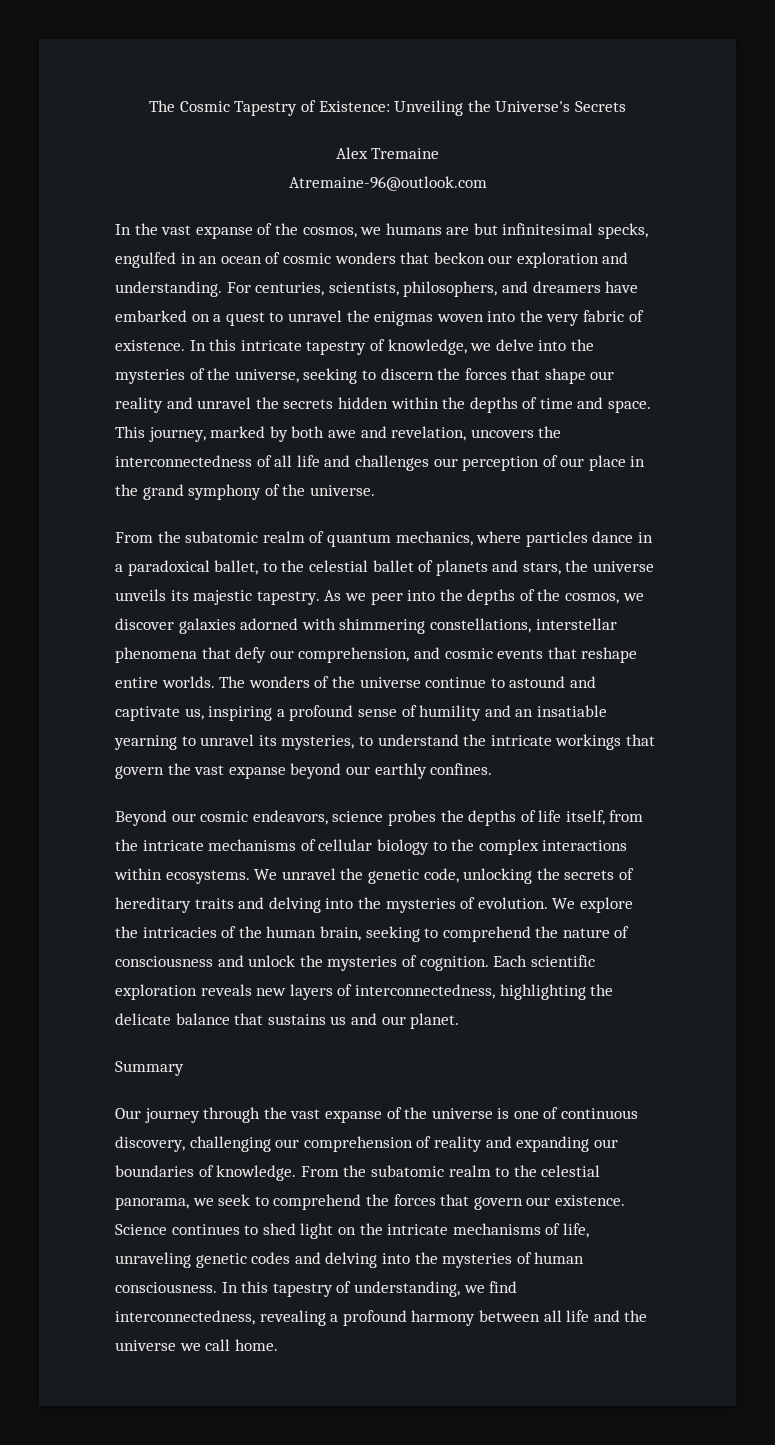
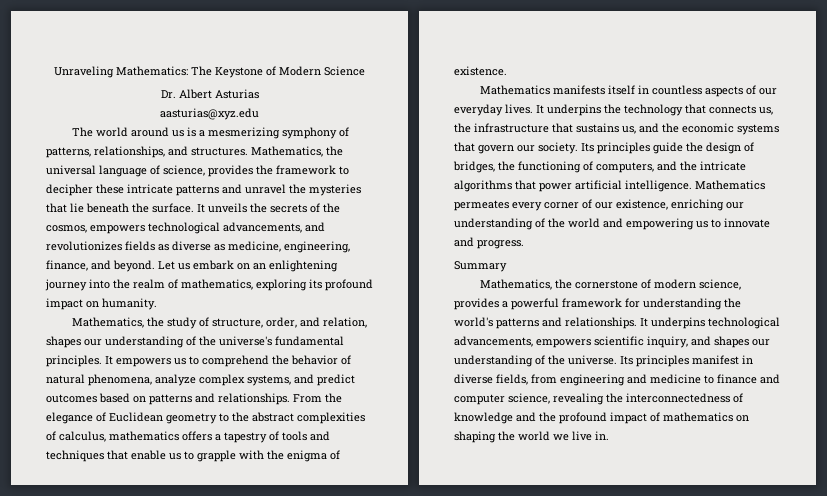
- The Cosmic Tapestry of Existence: Unveiling the Universe's Secrets
- Alex Tremaine
- Atremaine-96@outlook.com
- In the vast expanse of the cosmos, we humans are but infinitesimal specks, engulfed in an ocean of cosmic wonders that beckon our exploration and understanding. For centuries, scientists, philosophers, and dreamers have embarked on a quest to unravel the enigmas woven into the very fabric of existence. In this intricate tapestry of knowledge, we delve into the mysteries of the universe, seeking to discern the forces that shape our reality and unravel the secrets hidden within the depths of time and space. This journey, marked by both awe and revelation, uncovers the interconnectedness of all life and challenges our perception of our place in the grand symphony of the universe.
- From the subatomic realm of quantum mechanics, where particles dance in a paradoxical ballet, to the celestial ballet of planets and stars, the universe unveils its majestic tapestry. As we peer into the depths of the cosmos, we discover galaxies adorned with shimmering constellations, interstellar phenomena that defy our comprehension, and cosmic events that reshape entire worlds. The wonders of the universe continue to astound and captivate us, inspiring a profound sense of humility and an insatiable yearning to unravel its mysteries, to understand the intricate workings that govern the vast expanse beyond our earthly confines.
- Beyond our cosmic endeavors, science probes the depths of life itself, from the intricate mechanisms of cellular biology to the complex interactions within ecosystems. We unravel the genetic code, unlocking the secrets of hereditary traits and delving into the mysteries of evolution. We explore the intricacies of the human brain, seeking to comprehend the nature of consciousness and unlock the mysteries of cognition. Each scientific exploration reveals new layers of interconnectedness, highlighting the delicate balance that sustains us and our planet.
+ Unraveling Mathematics: The Keystone of Modern Science
+ Dr. Albert Asturias
+ aasturias@xyz.edu
+ The world around us is a mesmerizing symphony of patterns, relationships, and structures. Mathematics, the universal language of science, provides the framework to decipher these intricate patterns and unravel the mysteries that lie beneath the surface. It unveils the secrets of the cosmos, empowers technological advancements, and revolutionizes fields as diverse as medicine, engineering, finance, and beyond. Let us embark on an enlightening journey into the realm of mathematics, exploring its profound impact on humanity.
+ Mathematics, the study of structure, order, and relation, shapes our understanding of the universe's fundamental principles. It empowers us to comprehend the behavior of natural phenomena, analyze complex systems, and predict outcomes based on patterns and relationships. From the elegance of Euclidean geometry to the abstract complexities of calculus, mathematics offers a tapestry of tools and techniques that enable us to grapple with the enigma of existence.
+ Mathematics manifests itself in countless aspects of our everyday lives. It underpins the technology that connects us, the infrastructure that sustains us, and the economic systems that govern our society. Its principles guide the design of bridges, the functioning of computers, and the intricate algorithms that power artificial intelligence. Mathematics permeates every corner of our existence, enriching our understanding of the world and empowering us to innovate and progress.
  Summary
- Our journey through the vast expanse of the universe is one of continuous discovery, challenging our comprehension of reality and expanding our boundaries of knowledge. From the subatomic realm to the celestial panorama, we seek to comprehend the forces that govern our existence. Science continues to shed light on the intricate mechanisms of life, unraveling genetic codes and delving into the mysteries of human consciousness. In this tapestry of understanding, we find interconnectedness, revealing a profound harmony between all life and the universe we call home.
+ Mathematics, the cornerstone of modern science, provides a powerful framework for understanding the world's patterns and relationships. It underpins technological advancements, empowers scientific inquiry, and shapes our understanding of the universe. Its principles manifest in diverse fields, from engineering and medicine to finance and computer science, revealing the interconnectedness of knowledge and the profound impact of mathematics on shaping the world we live in.

